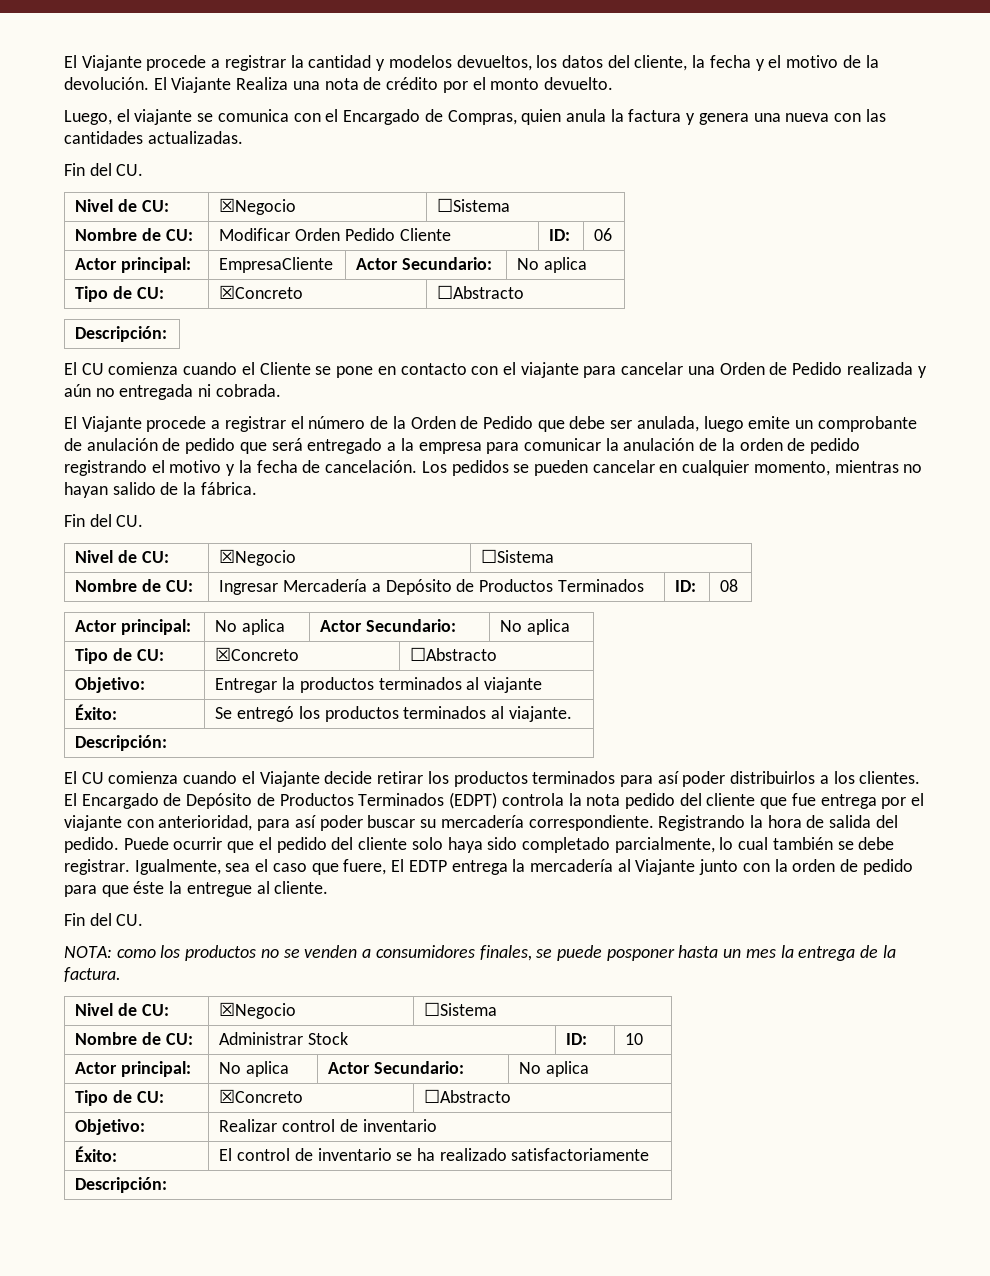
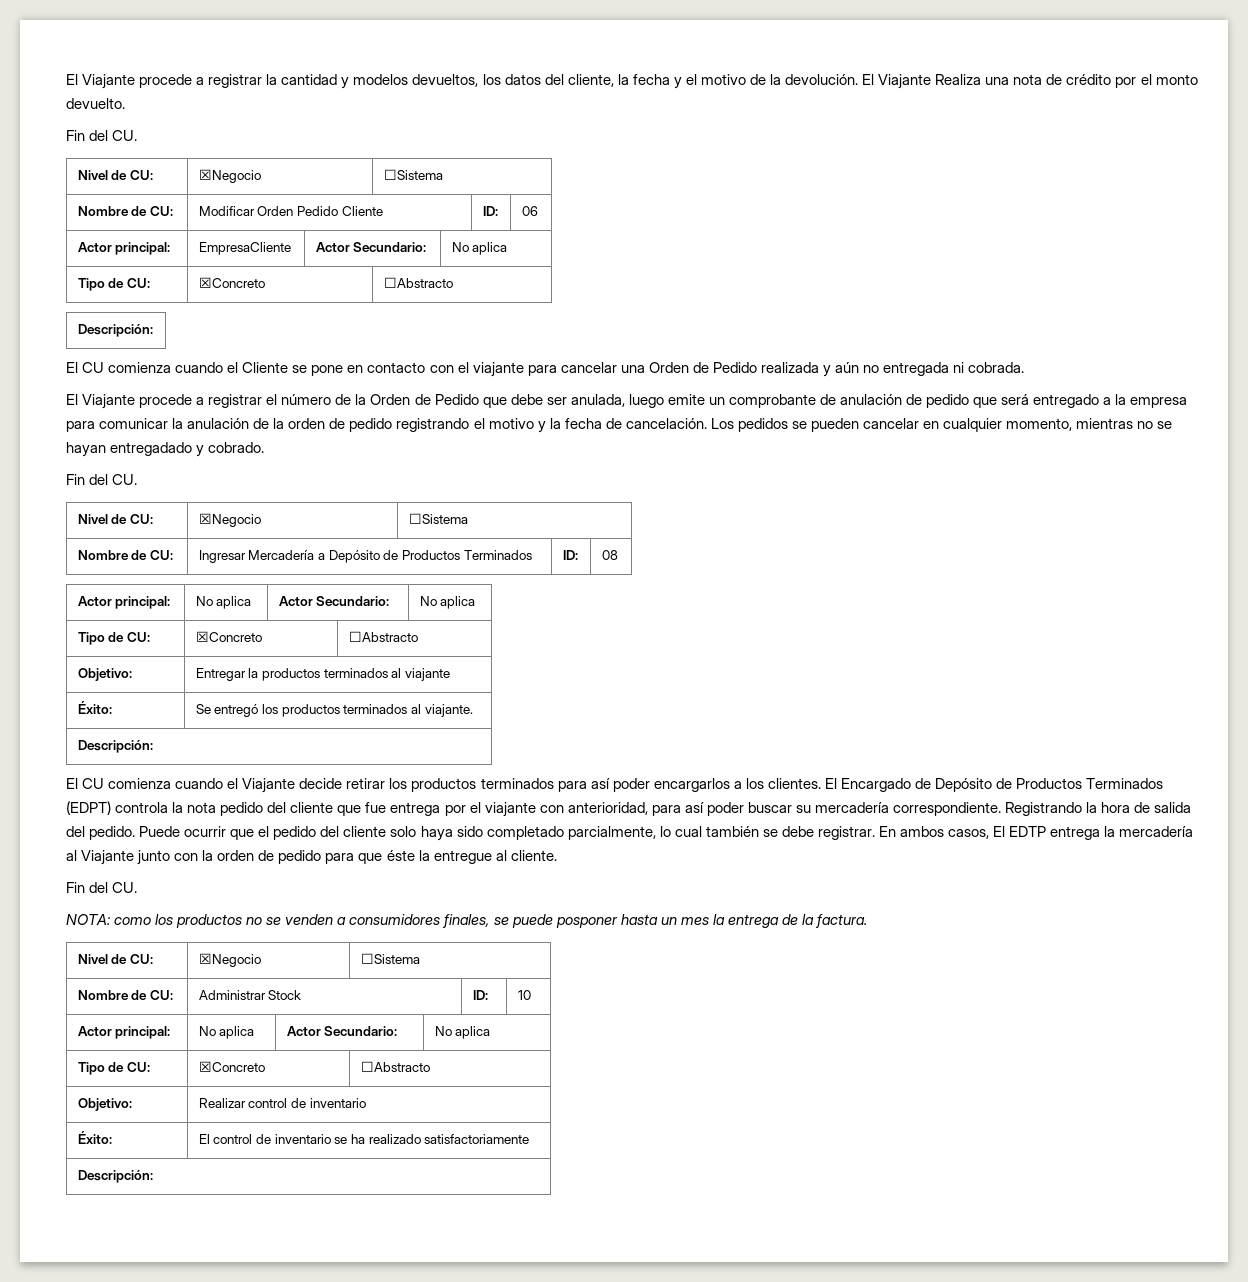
- Luego, el viajante se comunica con el Encargado de Compras, quien anula la factura y genera una nueva con las cantidades actualizadas.
- Los pedidos se pueden cancelar en cualquier momento, mientras no hayan salido de la fábrica.
+ Los pedidos se pueden cancelar en cualquier momento, mientras no se hayan entregadado y cobrado.
- El CU comienza cuando el Viajante decide retirar los productos terminados para así poder distribuirlos a los clientes.
+ El CU comienza cuando el Viajante decide retirar los productos terminados para así poder encargarlos a los clientes.
- Igualmente, sea el caso que fuere, El EDTP entrega la mercadería al Viajante junto con la orden de pedido para que éste la entregue al cliente.
+ En ambos casos, El EDTP entrega la mercadería al Viajante junto con la orden de pedido para que éste la entregue al cliente.

